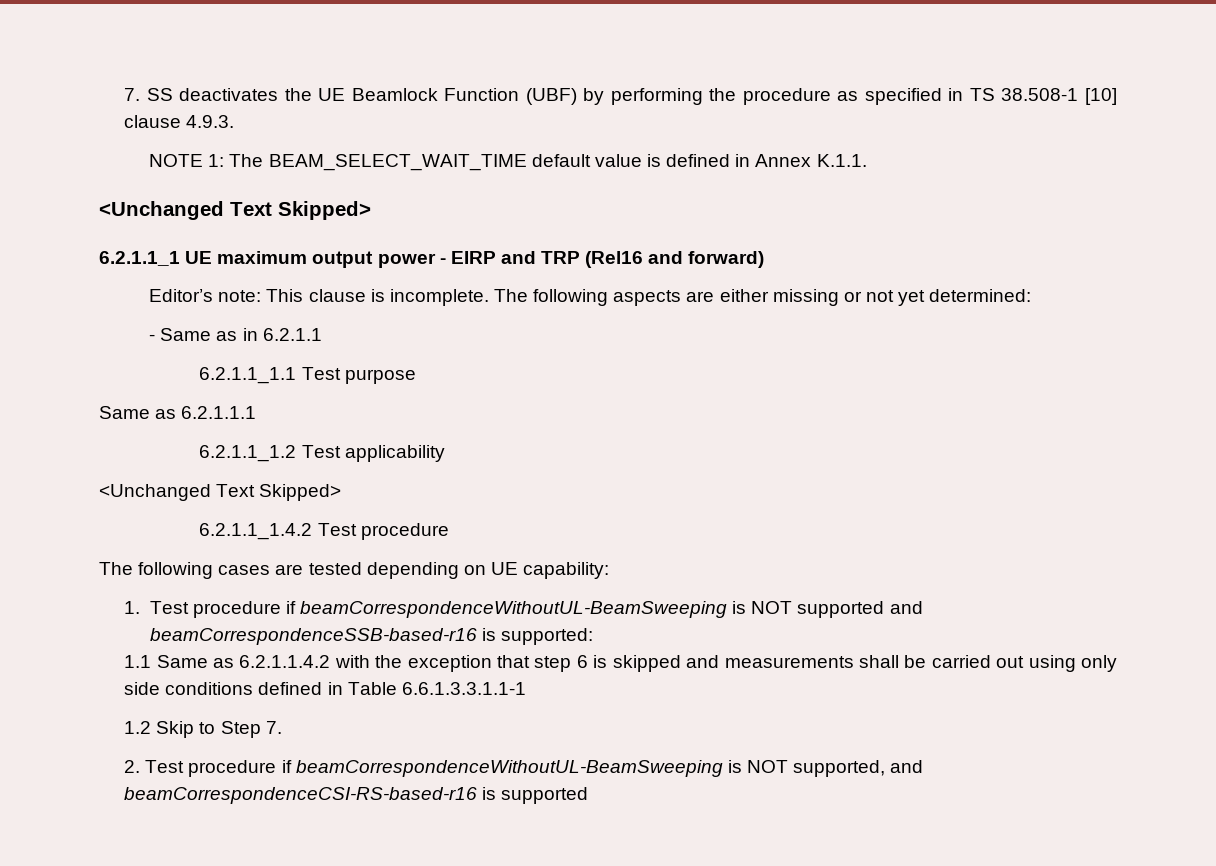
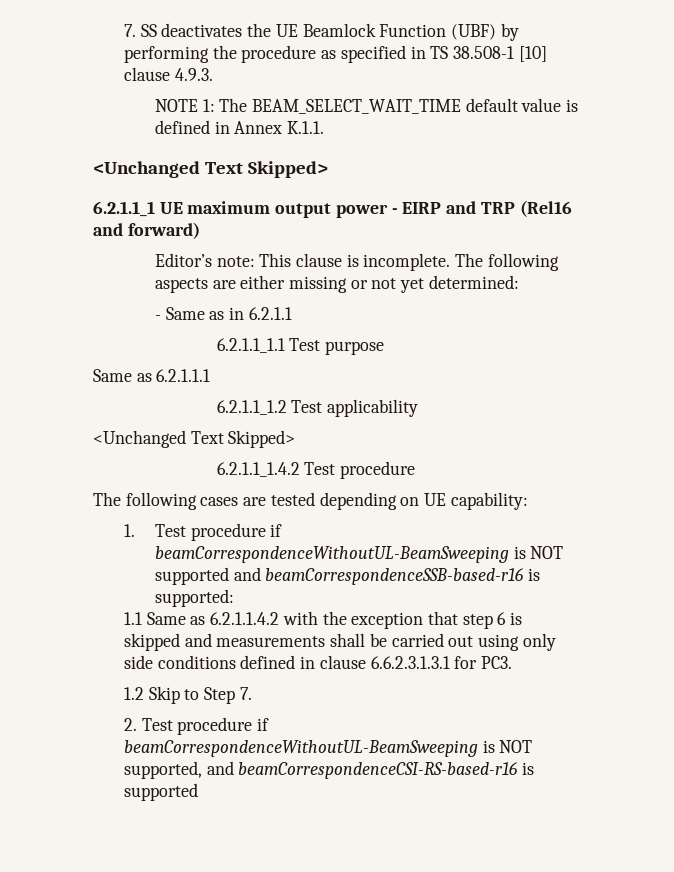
- 1.1 Same as 6.2.1.1.4.2 with the exception that step 6 is skipped and measurements shall be carried out using only side conditions defined in Table 6.6.1.3.3.1.1-1
+ 1.1 Same as 6.2.1.1.4.2 with the exception that step 6 is skipped and measurements shall be carried out using only side conditions defined in clause 6.6.2.3.1.3.1 for PC3.

